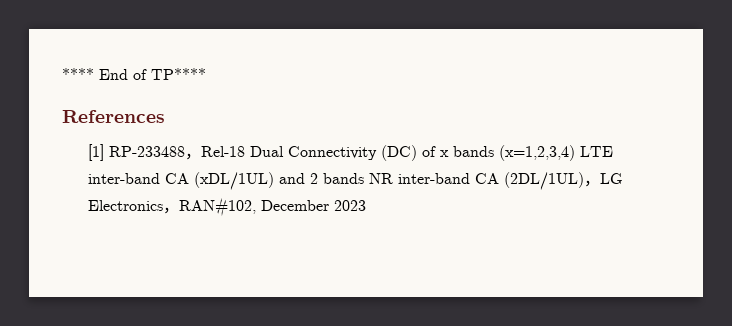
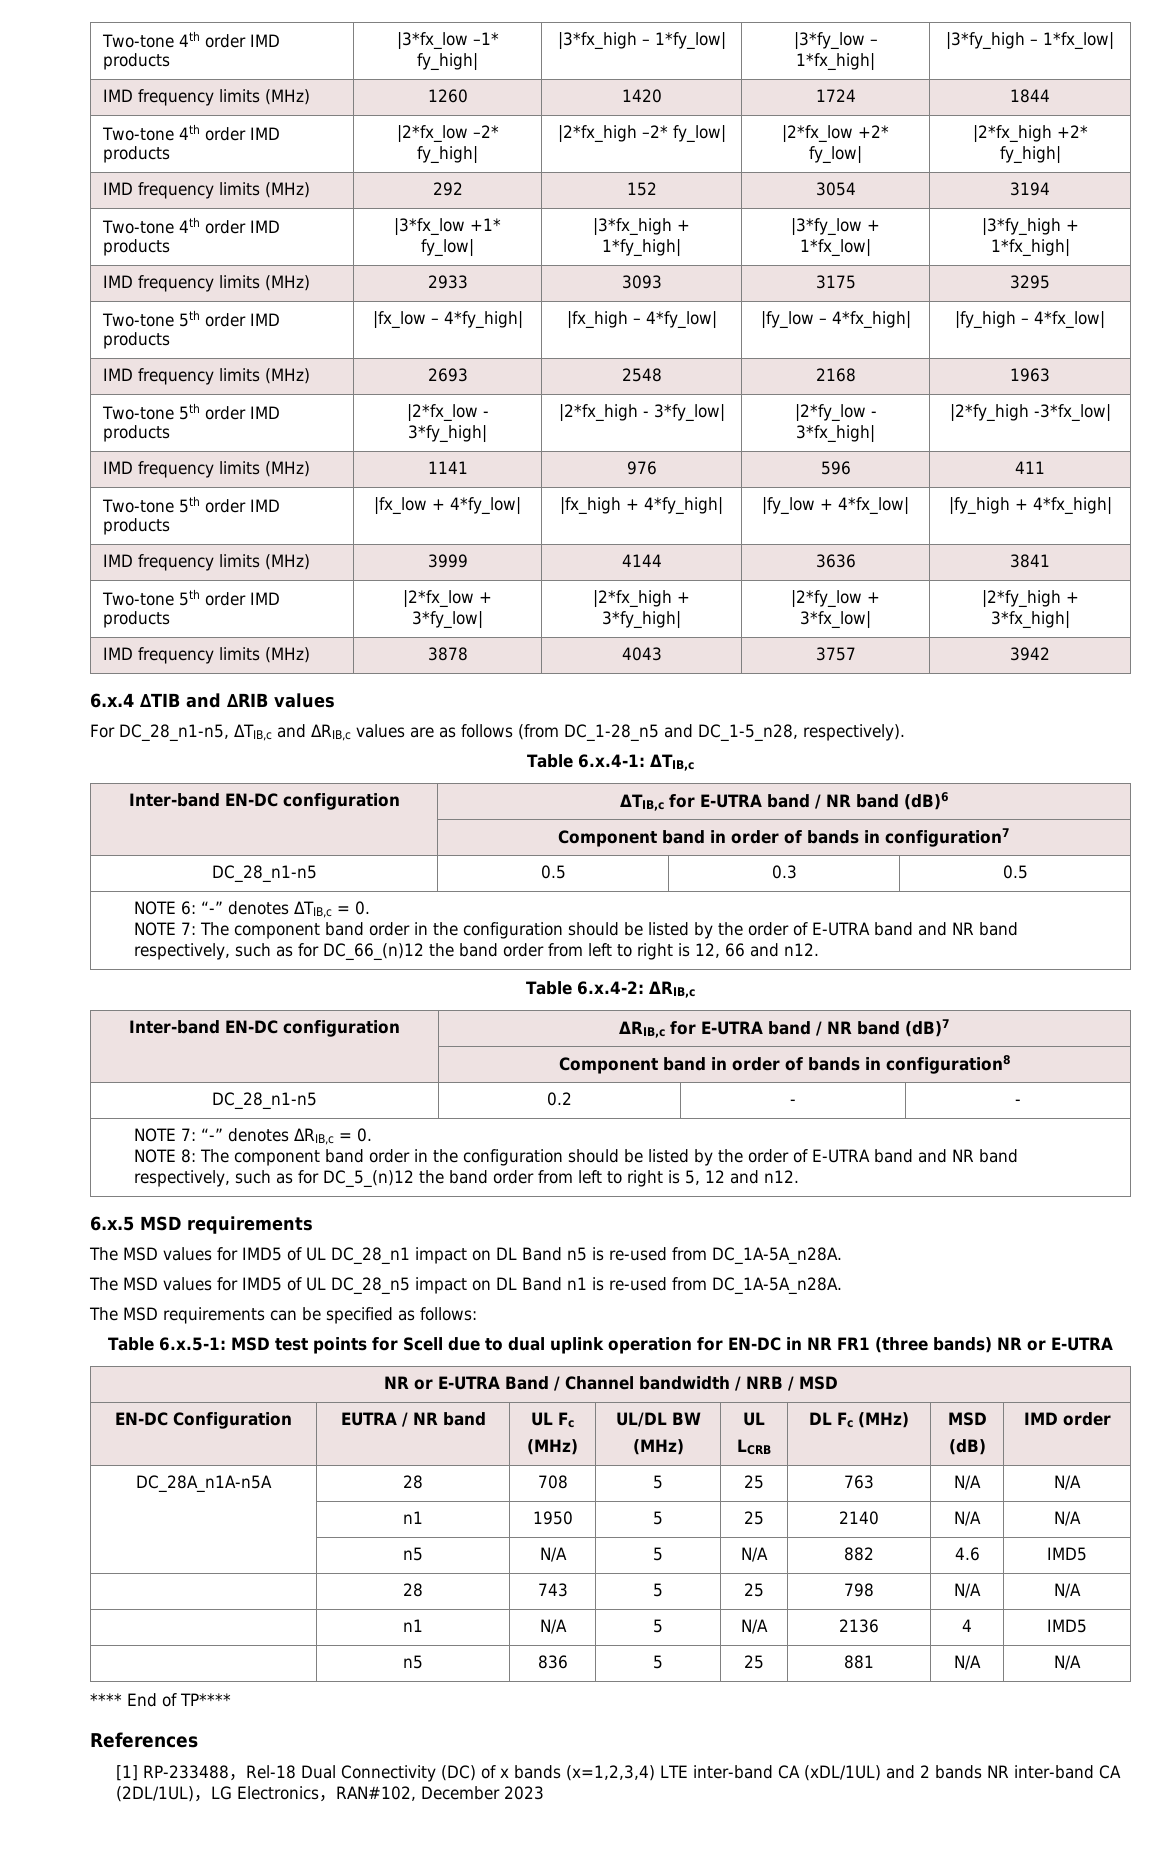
+ Two-tone 4th order IMD products | |3*fx_low –1* fy_high| | |3*fx_high – 1*fy_low| | |3*fy_low – 1*fx_high| | |3*fy_high – 1*fx_low|
+ IMD frequency limits (MHz) | 1260 | 1420 | 1724 | 1844
+ Two-tone 4th order IMD products | |2*fx_low –2* fy_high| | |2*fx_high –2* fy_low| | |2*fx_low +2* fy_low| | |2*fx_high +2* fy_high|
+ IMD frequency limits (MHz) | 292 | 152 | 3054 | 3194
+ Two-tone 4th order IMD products | |3*fx_low +1* fy_low| | |3*fx_high + 1*fy_high| | |3*fy_low + 1*fx_low| | |3*fy_high + 1*fx_high|
+ IMD frequency limits (MHz) | 2933 | 3093 | 3175 | 3295
+ Two-tone 5th order IMD products | |fx_low – 4*fy_high| | |fx_high – 4*fy_low| | |fy_low – 4*fx_high| | |fy_high – 4*fx_low|
+ IMD frequency limits (MHz) | 2693 | 2548 | 2168 | 1963
+ Two-tone 5th order IMD products | |2*fx_low - 3*fy_high| | |2*fx_high - 3*fy_low| | |2*fy_low - 3*fx_high| | |2*fy_high -3*fx_low|
+ IMD frequency limits (MHz) | 1141 | 976 | 596 | 411
+ Two-tone 5th order IMD products | |fx_low + 4*fy_low| | |fx_high + 4*fy_high| | |fy_low + 4*fx_low| | |fy_high + 4*fx_high|
+ IMD frequency limits (MHz) | 3999 | 4144 | 3636 | 3841
+ Two-tone 5th order IMD products | |2*fx_low + 3*fy_low| | |2*fx_high + 3*fy_high| | |2*fy_low + 3*fx_low| | |2*fy_high + 3*fx_high|
+ IMD frequency limits (MHz) | 3878 | 4043 | 3757 | 3942
+ 6.x.4 ∆TIB and ∆RIB values
+ For DC_28_n1-n5, ΔTIB,c and ΔRIB,c values are as follows (from DC_1-28_n5 and DC_1-5_n28, respectively).
+ Table 6.x.4-1: ΔTIB,c
+ Inter-band EN-DC configuration | ΔTIB,c for E-UTRA band / NR band (dB)6
+ | Component band in order of bands in configuration7
+ DC_28_n1-n5 | 0.5 | 0.3 | 0.5
+ NOTE 6: “-” denotes ΔTIB,c = 0.
+ NOTE 7: The component band order in the configuration should be listed by the order of E-UTRA band and NR band respectively, such as for DC_66_(n)12 the band order from left to right is 12, 66 and n12.
+ Table 6.x.4-2: ΔRIB,c
+ Inter-band EN-DC configuration | ΔRIB,c for E-UTRA band / NR band (dB)7
+ | Component band in order of bands in configuration8
+ DC_28_n1-n5 | 0.2 | - | -
+ NOTE 7: “-” denotes ΔRIB,c = 0.
+ NOTE 8: The component band order in the configuration should be listed by the order of E-UTRA band and NR band respectively, such as for DC_5_(n)12 the band order from left to right is 5, 12 and n12.
+ 6.x.5 MSD requirements
+ The MSD values for IMD5 of UL DC_28_n1 impact on DL Band n5 is re-used from DC_1A-5A_n28A.
+ The MSD values for IMD5 of UL DC_28_n5 impact on DL Band n1 is re-used from DC_1A-5A_n28A.
+ The MSD requirements can be specified as follows:
+ Table 6.x.5-1: MSD test points for Scell due to dual uplink operation for EN-DC in NR FR1 (three bands) NR or E-UTRA
+ NR or E-UTRA Band / Channel bandwidth / NRB / MSD
+ EN-DC Configuration | EUTRA / NR band | UL Fc
+ (MHz) | UL/DL BW
+ (MHz) | UL
+ LCRB | DL Fc (MHz) | MSD
+ (dB) | IMD order
+ DC_28A_n1A-n5A | 28 | 708 | 5 | 25 | 763 | N/A | N/A
+ | n1 | 1950 | 5 | 25 | 2140 | N/A | N/A
+ | n5 | N/A | 5 | N/A | 882 | 4.6 | IMD5
+ | 28 | 743 | 5 | 25 | 798 | N/A | N/A
+ | n1 | N/A | 5 | N/A | 2136 | 4 | IMD5
+ | n5 | 836 | 5 | 25 | 881 | N/A | N/A

